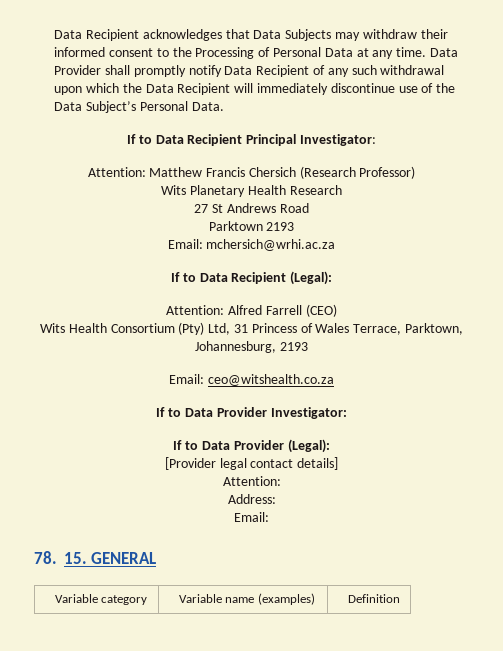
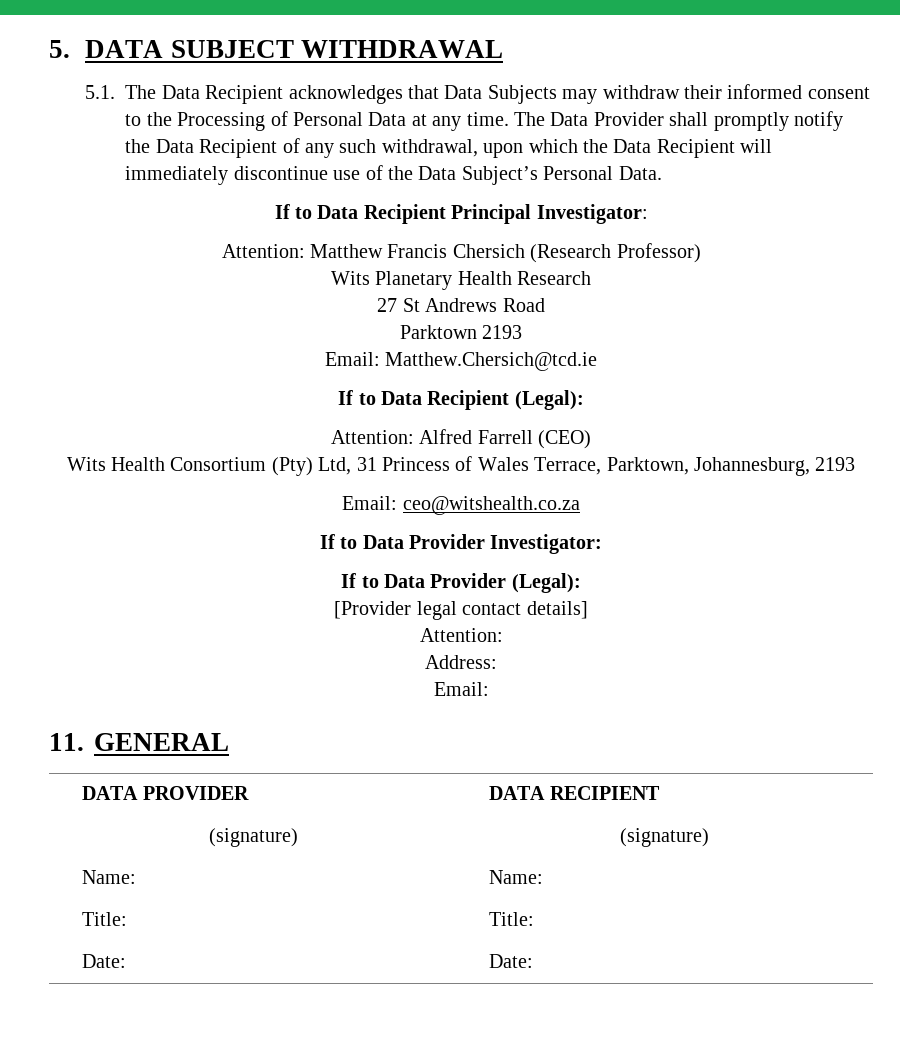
- Data Recipient acknowledges that Data Subjects may withdraw their informed consent to the Processing of Personal Data at any time.
+ 5. DATA SUBJECT WITHDRAWAL
+ 5.1. The Data Recipient acknowledges that Data Subjects may withdraw their informed consent to the Processing of Personal Data at any time.
- Data Provider shall promptly notify Data Recipient of any such withdrawal upon which the Data Recipient will immediately discontinue use of the Data Subject’s Personal Data.
+ The Data Provider shall promptly notify the Data Recipient of any such withdrawal, upon which the Data Recipient will immediately discontinue use of the Data Subject’s Personal Data.
- Email: mchersich@wrhi.ac.za
+ Email: Matthew.Chersich@tcd.ie
- 78. 15. GENERAL
+ 11. GENERAL
- Variable category | Variable name (examples) | Definition
+ DATA PROVIDER | DATA RECIPIENT
+ (signature) | (signature)
+ Name: | Name:
+ Title: | Title:
+ Date: | Date:

